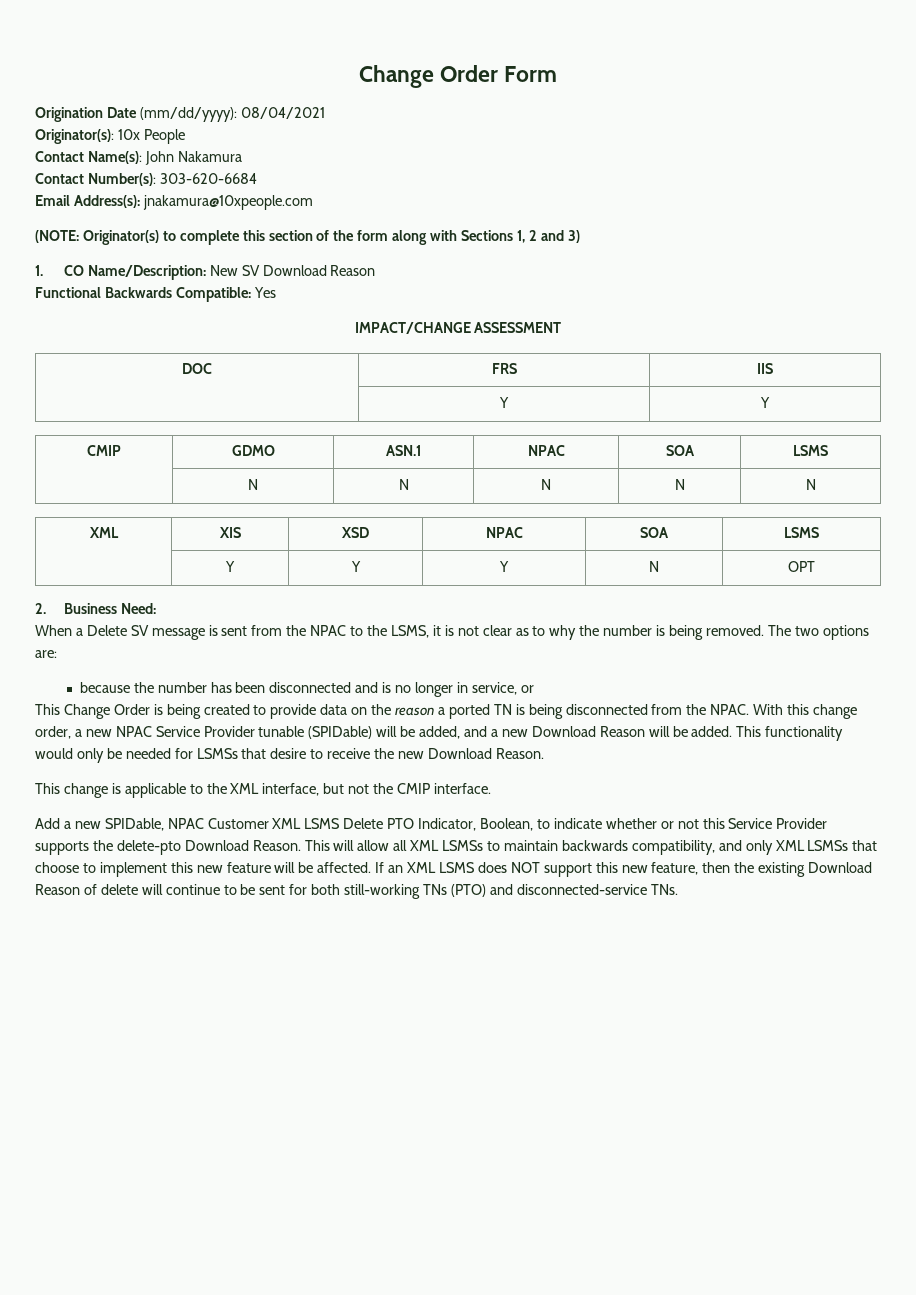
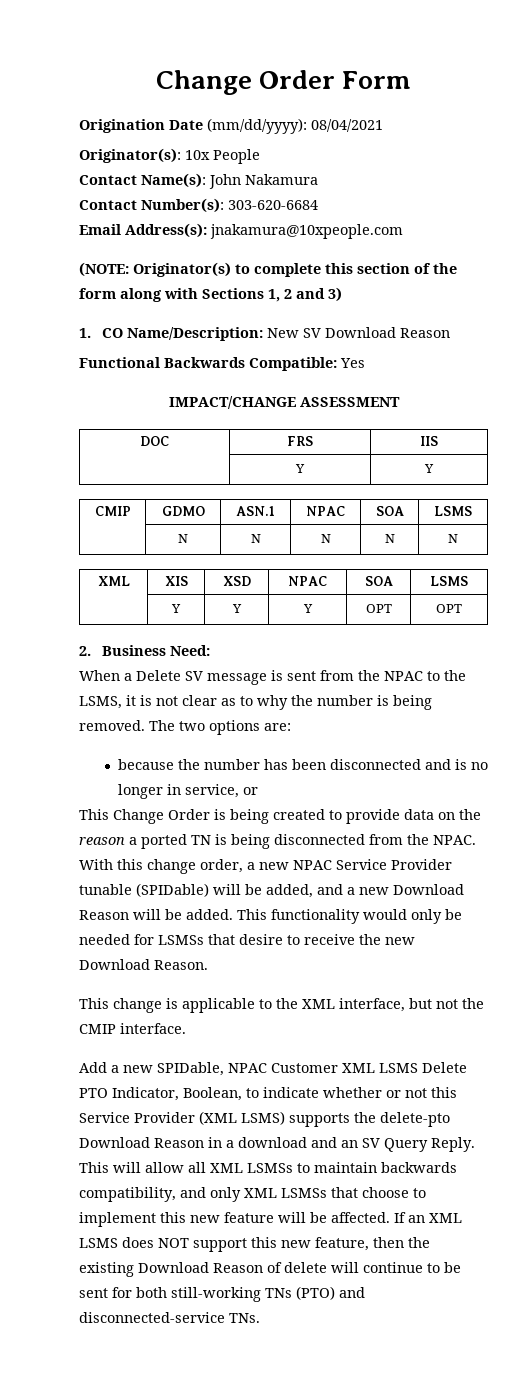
- | Y | Y | Y | N | OPT
+ | Y | Y | Y | OPT | OPT
- Add a new SPIDable, NPAC Customer XML LSMS Delete PTO Indicator, Boolean, to indicate whether or not this Service Provider supports the delete-pto Download Reason.
+ Add a new SPIDable, NPAC Customer XML LSMS Delete PTO Indicator, Boolean, to indicate whether or not this Service Provider (XML LSMS) supports the delete-pto Download Reason in a download and an SV Query Reply.

